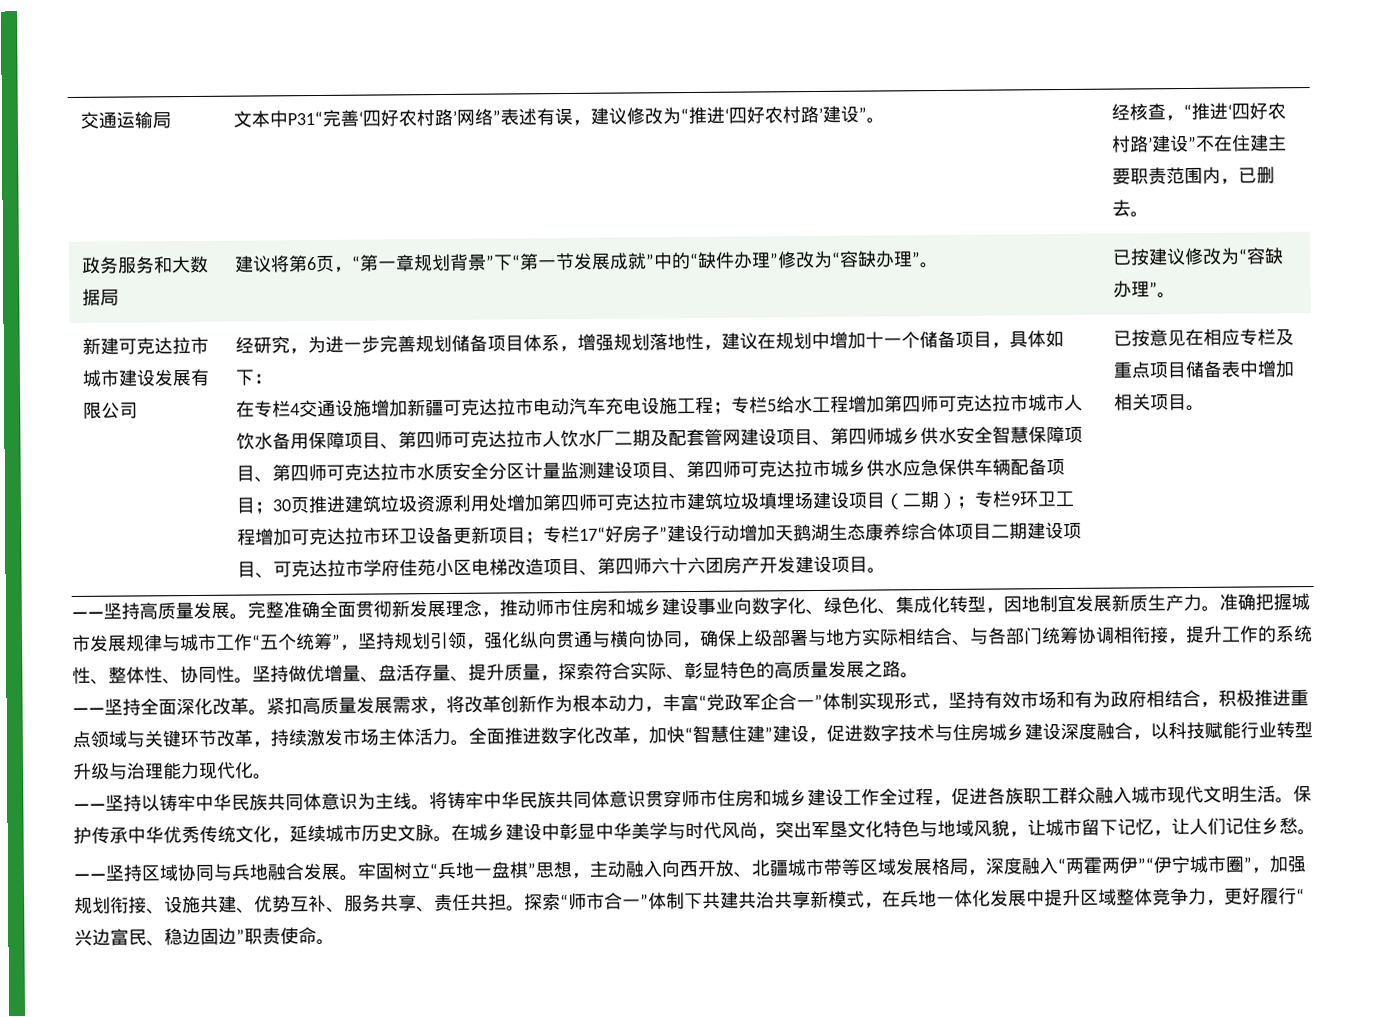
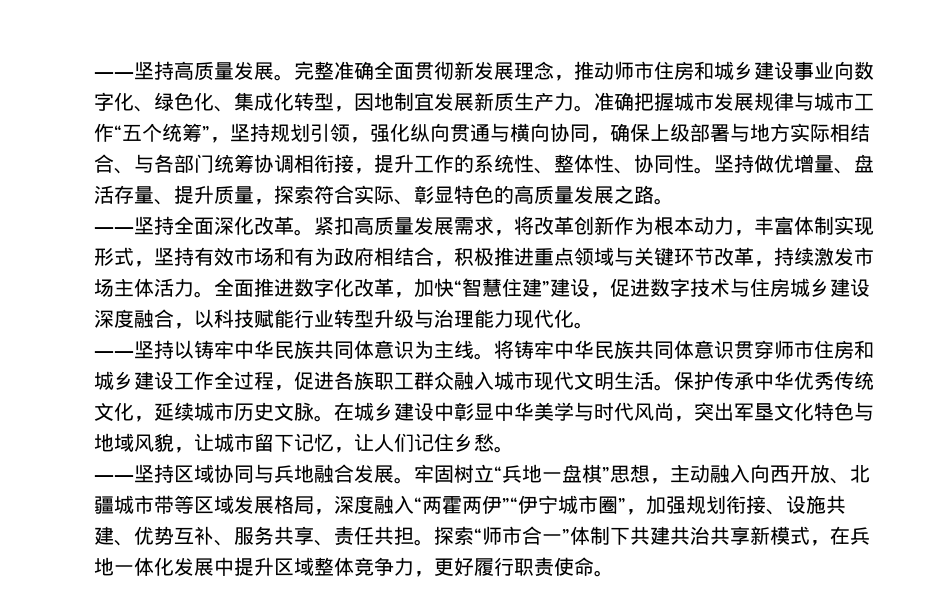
- 交通运输局 | 文本中P31“完善‘四好农村路’网络”表述有误，建议修改为“推进‘四好农村路’建设”。 | 经核查，“推进‘四好农村路’建设”不在住建主要职责范围内，已删去。
- 政务服务和大数据局 | 建议将第6页，“第一章规划背景”下“第一节发展成就”中的“缺件办理”修改为“容缺办理”。 | 已按建议修改为“容缺办理”。
- 新建可克达拉市城市建设发展有限公司 | 经研究，为进一步完善规划储备项目体系，增强规划落地性，建议在规划中增加十一个储备项目，具体如下：
- 在专栏4交通设施增加新疆可克达拉市电动汽车充电设施工程；专栏5给水工程增加第四师可克达拉市城市人饮水备用保障项目、第四师可克达拉市人饮水厂二期及配套管网建设项目、第四师城乡供水安全智慧保障项目、第四师可克达拉市水质安全分区计量监测建设项目、第四师可克达拉市城乡供水应急保供车辆配备项目；30页推进建筑垃圾资源利用处增加第四师可克达拉市建筑垃圾填埋场建设项目（二期）；专栏9环卫工程增加可克达拉市环卫设备更新项目；专栏17“好房子”建设行动增加天鹅湖生态康养综合体项目二期建设项目、可克达拉市学府佳苑小区电梯改造项目、第四师六十六团房产开发建设项目。 | 已按意见在相应专栏及重点项目储备表中增加相关项目。
- 紧扣高质量发展需求，将改革创新作为根本动力，丰富“党政军企合一”体制实现形式，坚持有效市场和有为政府相结合，积极推进重点领域与关键环节改革，持续激发市场主体活力。
+ 紧扣高质量发展需求，将改革创新作为根本动力，丰富体制实现形式，坚持有效市场和有为政府相结合，积极推进重点领域与关键环节改革，持续激发市场主体活力。
- 探索“师市合一”体制下共建共治共享新模式，在兵地一体化发展中提升区域整体竞争力，更好履行“兴边富民、稳边固边”职责使命。
+ 探索“师市合一”体制下共建共治共享新模式，在兵地一体化发展中提升区域整体竞争力，更好履行职责使命。

